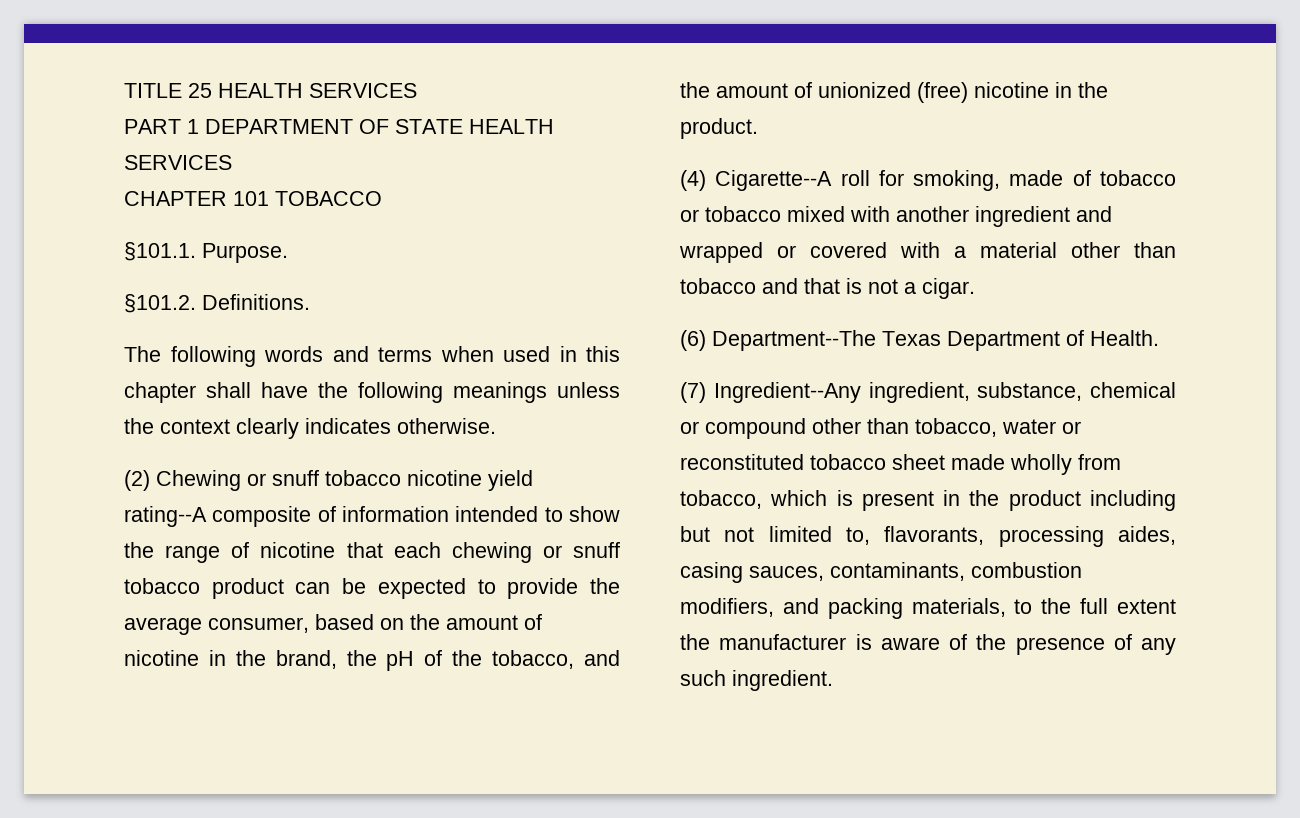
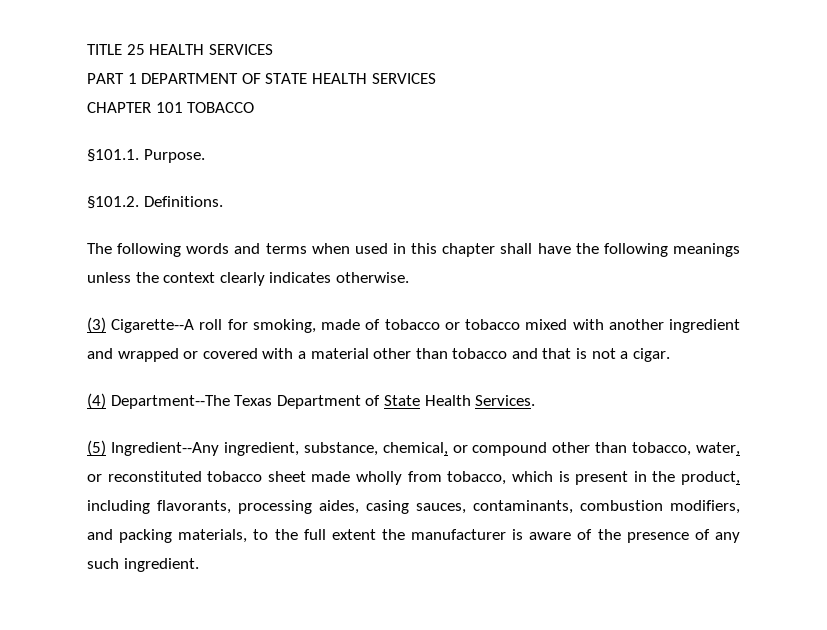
- (2) Chewing or snuff tobacco nicotine yield rating--A composite of information intended to show the range of nicotine that each chewing or snuff tobacco product can be expected to provide the average consumer, based on the amount of nicotine in the brand, the pH of the tobacco, and the amount of unionized (free) nicotine in the product.
- (4) Cigarette--A roll for smoking, made of tobacco or tobacco mixed with another ingredient and wrapped or covered with a material other than tobacco and that is not a cigar.
+ (3) Cigarette--A roll for smoking, made of tobacco or tobacco mixed with another ingredient and wrapped or covered with a material other than tobacco and that is not a cigar.
- (6) Department--The Texas Department of Health.
- (7) Ingredient--Any ingredient, substance, chemical or compound other than tobacco, water or reconstituted tobacco sheet made wholly from tobacco, which is present in the product including but not limited to, flavorants, processing aides, casing sauces, contaminants, combustion modifiers, and packing materials, to the full extent the manufacturer is aware of the presence of any such ingredient.
+ (4) Department--The Texas Department of State Health Services.
+ (5) Ingredient--Any ingredient, substance, chemical, or compound other than tobacco, water, or reconstituted tobacco sheet made wholly from tobacco, which is present in the product, including flavorants, processing aides, casing sauces, contaminants, combustion modifiers, and packing materials, to the full extent the manufacturer is aware of the presence of any such ingredient.

